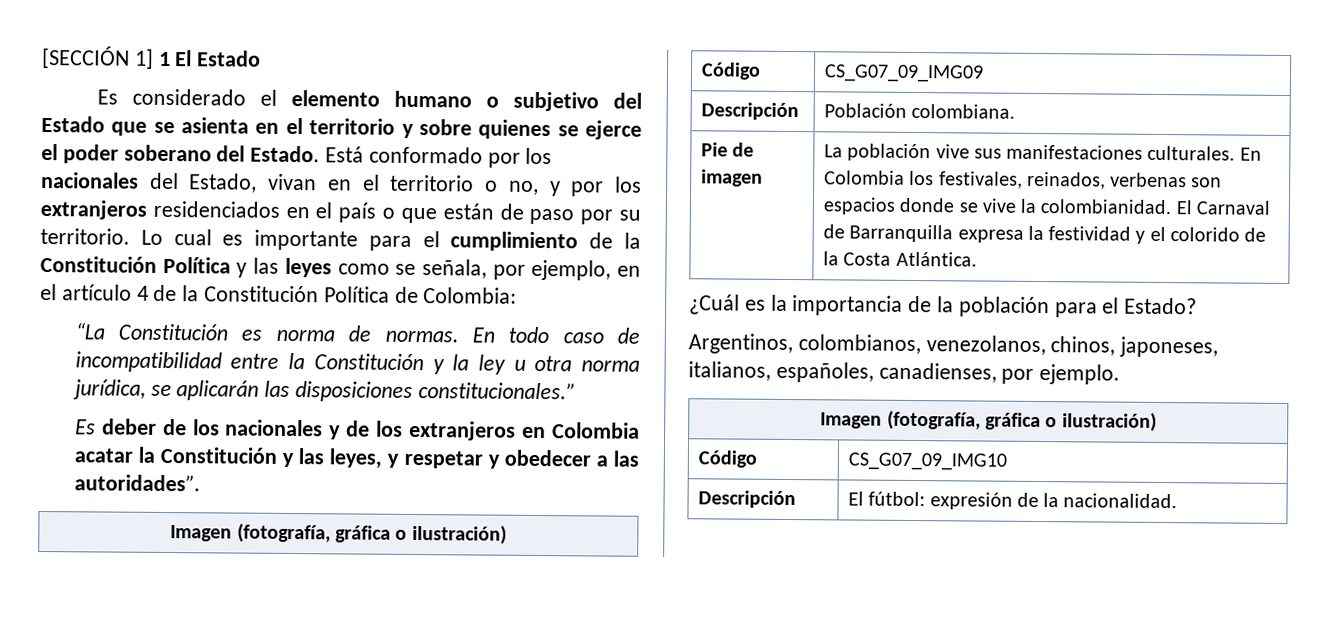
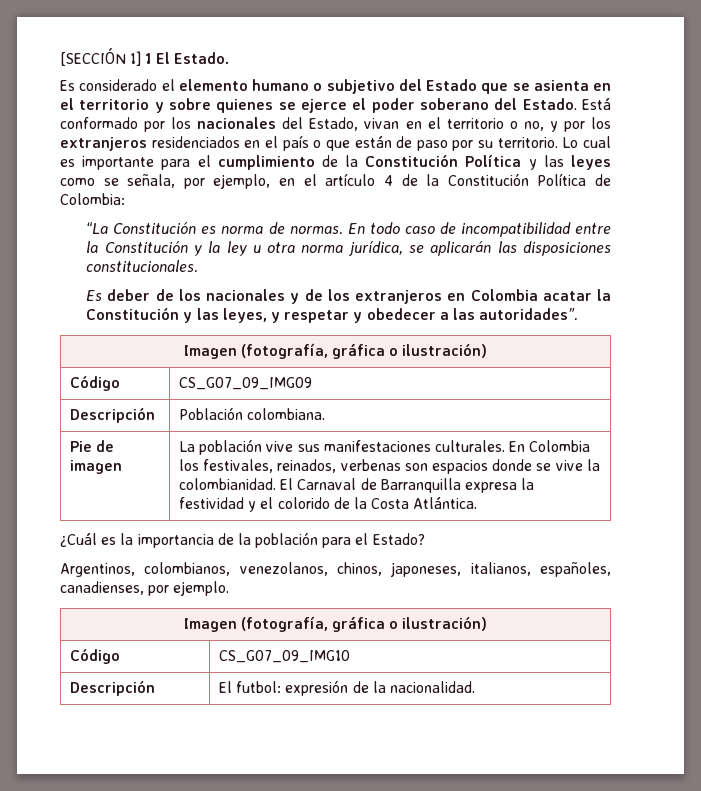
- [SECCIÓN 1] 1 El Estado
+ [SECCIÓN 1] 1 El Estado.
- En todo caso de incompatibilidad entre la Constitución y la ley u otra norma jurídica, se aplicarán las disposiciones constitucionales.”
+ En todo caso de incompatibilidad entre la Constitución y la ley u otra norma jurídica, se aplicarán las disposiciones constitucionales.
- Descripción | El fútbol: expresión de la nacionalidad.
+ Descripción | El futbol: expresión de la nacionalidad.

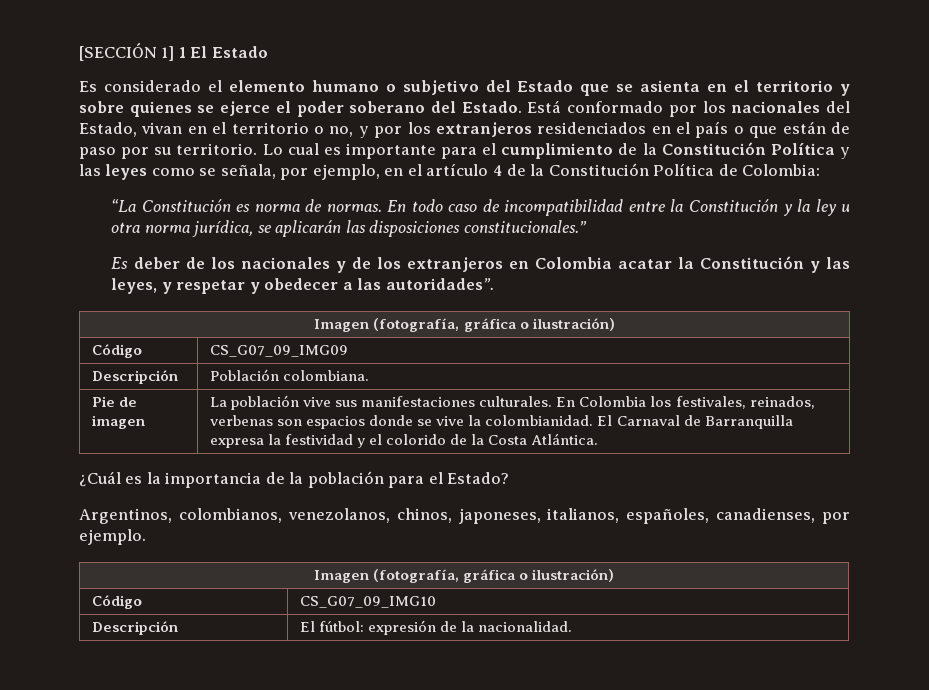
- [SECCIÓN 1] 1 El Estado.
+ [SECCIÓN 1] 1 El Estado
- En todo caso de incompatibilidad entre la Constitución y la ley u otra norma jurídica, se aplicarán las disposiciones constitucionales.
+ En todo caso de incompatibilidad entre la Constitución y la ley u otra norma jurídica, se aplicarán las disposiciones constitucionales.”
- Descripción | El futbol: expresión de la nacionalidad.
+ Descripción | El fútbol: expresión de la nacionalidad.

